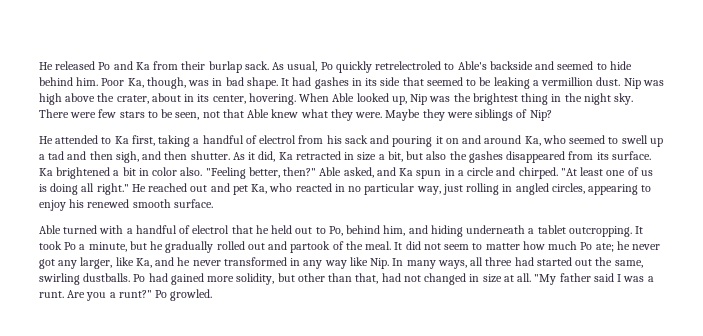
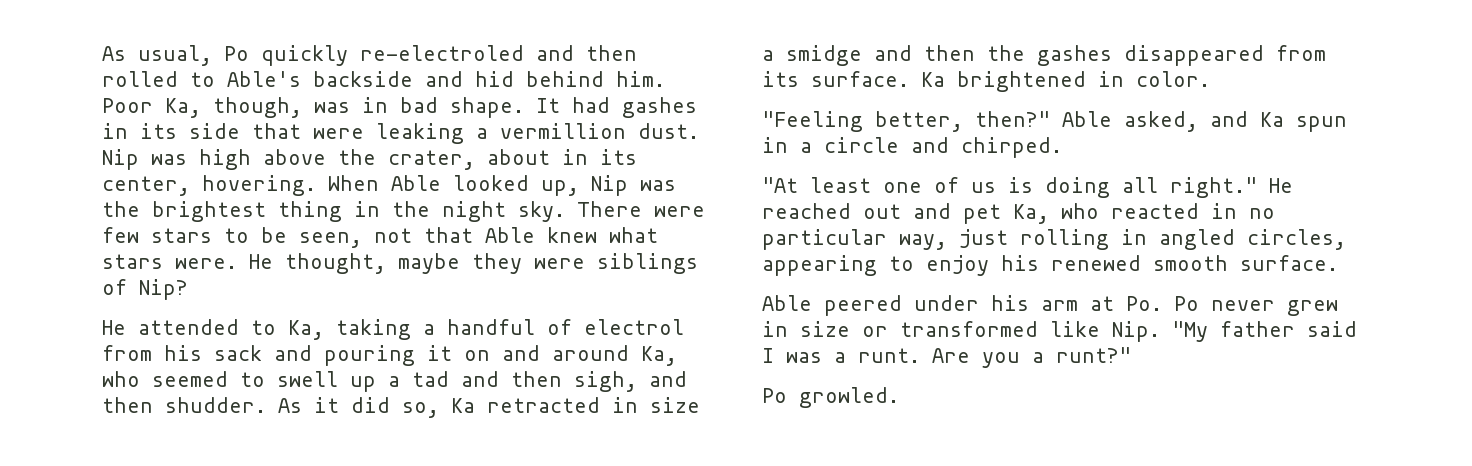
- He released Po and Ka from their burlap sack. As usual, Po quickly retrelectroled to Able's backside and seemed to hide behind him.
+ As usual, Po quickly re-electroled and then rolled to Able's backside and hid behind him.
- It had gashes in its side that seemed to be leaking a vermillion dust.
+ It had gashes in its side that were leaking a vermillion dust.
- There were few stars to be seen, not that Able knew what they were. Maybe they were siblings of Nip?
+ There were few stars to be seen, not that Able knew what stars were. He thought, maybe they were siblings of Nip?
- He attended to Ka first, taking a handful of electrol from his sack and pouring it on and around Ka, who seemed to swell up a tad and then sigh, and then shutter.
+ He attended to Ka, taking a handful of electrol from his sack and pouring it on and around Ka, who seemed to swell up a tad and then sigh, and then shudder.
- As it did, Ka retracted in size a bit, but also the gashes disappeared from its surface.
+ As it did so, Ka retracted in size a smidge and then the gashes disappeared from its surface.
- Ka brightened a bit in color also. "Feeling better, then?"
+ Ka brightened in color.
+ "Feeling better, then?"
- Able asked, and Ka spun in a circle and chirped. "At least one of us is doing all right."
+ Able asked, and Ka spun in a circle and chirped.
+ "At least one of us is doing all right."
- Able turned with a handful of electrol that he held out to Po, behind him, and hiding underneath a tablet outcropping. It took Po a minute, but he gradually rolled out and partook of the meal. It did not seem to matter how much Po ate; he never got any larger, like Ka, and he never transformed in any way like Nip. In many ways, all three had started out the same, swirling dustballs. Po had gained more solidity, but other than that, had not changed in size at all. "My father said I was a runt.
+ Able peered under his arm at Po. Po never grew in size or transformed like Nip. "My father said I was a runt.
- Are you a runt?" Po growled.
+ Are you a runt?"
+ Po growled.

